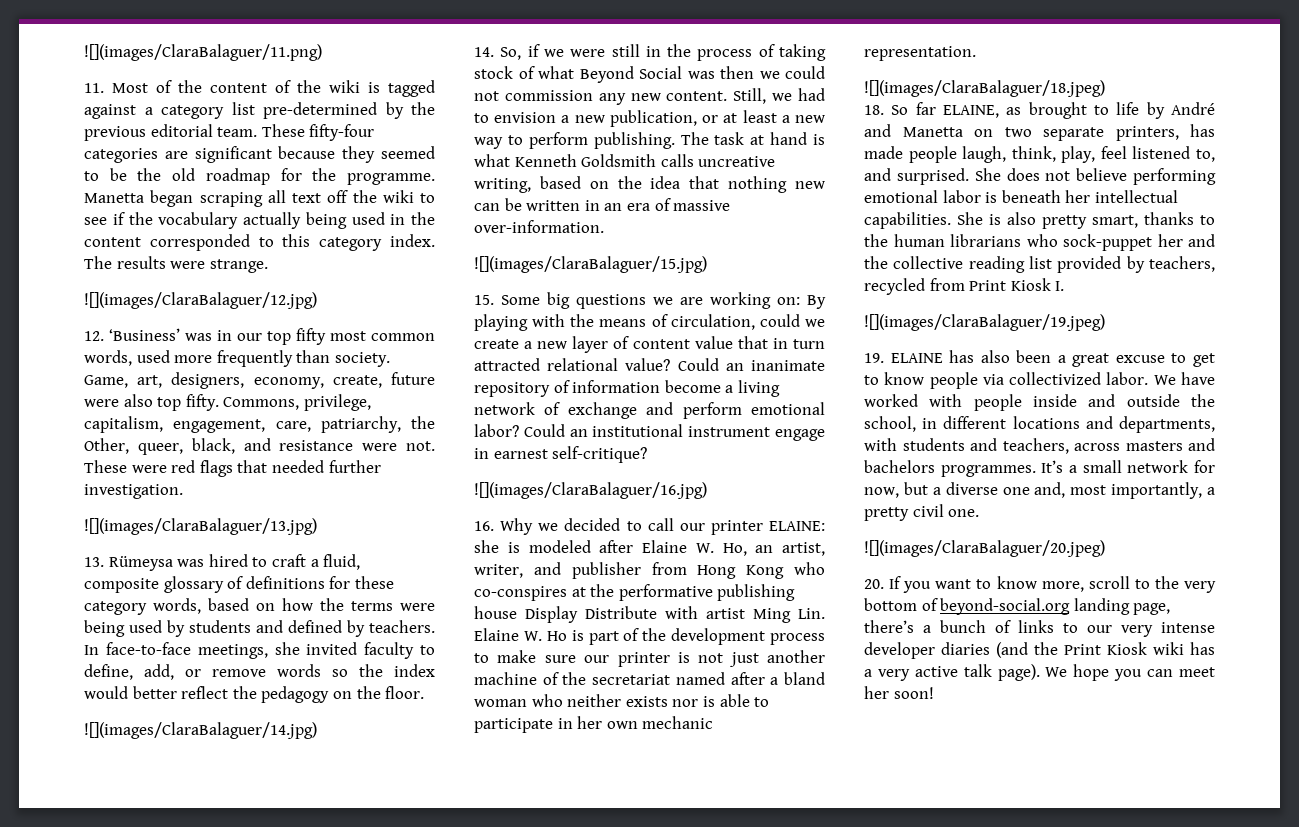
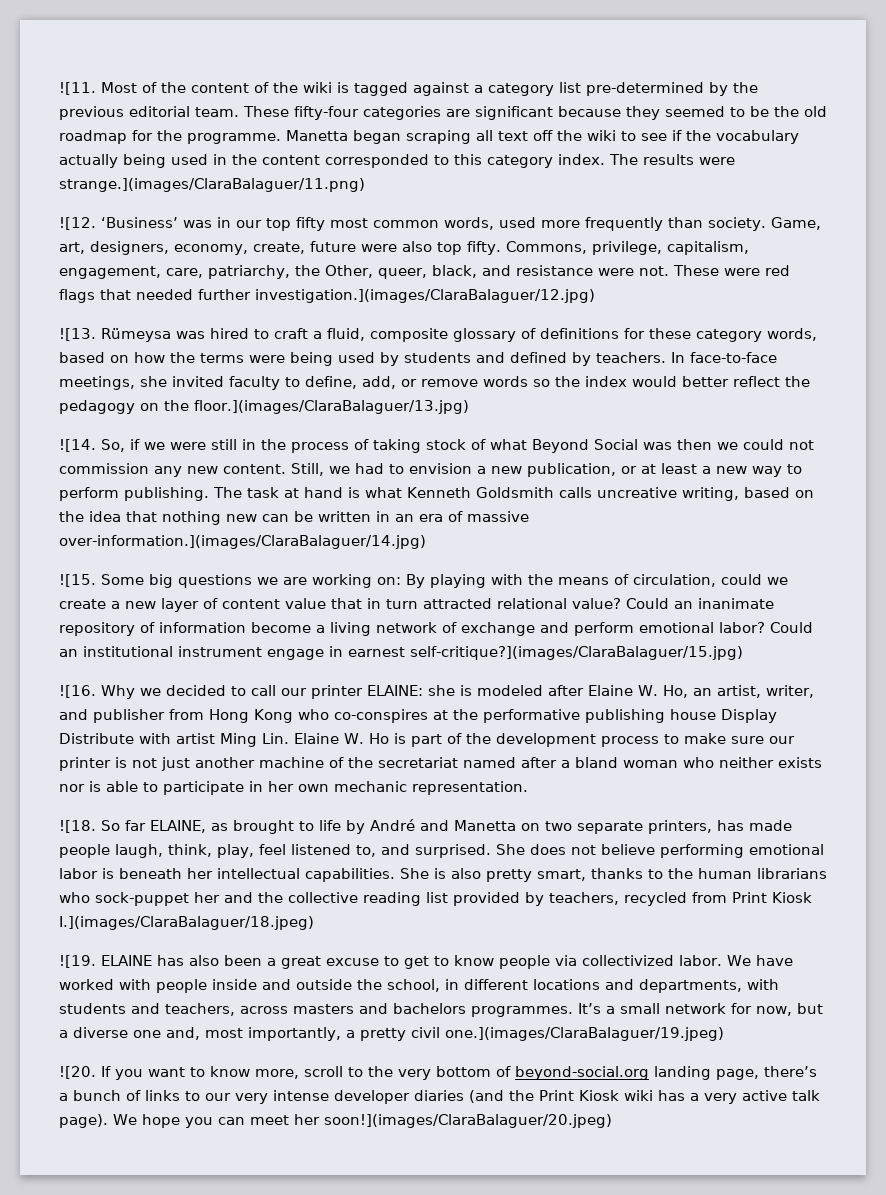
- ![](images/ClaraBalaguer/11.png)
- 11. Most of the content of the wiki is tagged against a category list pre-determined by the previous editorial team.
+ ![11. Most of the content of the wiki is tagged against a category list pre-determined by the previous editorial team.
- The results were strange.
- ![](images/ClaraBalaguer/12.jpg)
- 12. ‘Business’ was in our top fifty most common words, used more frequently than society.
+ The results were strange.](images/ClaraBalaguer/11.png)
+ ![12. ‘Business’ was in our top fifty most common words, used more frequently than society.
- These were red flags that needed further investigation.
- ![](images/ClaraBalaguer/13.jpg)
- 13. Rümeysa was hired to craft a fluid, composite glossary of definitions for these category words, based on how the terms were being used by students and defined by teachers.
+ These were red flags that needed further investigation.](images/ClaraBalaguer/12.jpg)
+ ![13. Rümeysa was hired to craft a fluid, composite glossary of definitions for these category words, based on how the terms were being used by students and defined by teachers.
- In face-to-face meetings, she invited faculty to define, add, or remove words so the index would better reflect the pedagogy on the floor.
- ![](images/ClaraBalaguer/14.jpg)
- 14. So, if we were still in the process of taking stock of what Beyond Social was then we could not commission any new content.
+ In face-to-face meetings, she invited faculty to define, add, or remove words so the index would better reflect the pedagogy on the floor.](images/ClaraBalaguer/13.jpg)
+ ![14. So, if we were still in the process of taking stock of what Beyond Social was then we could not commission any new content.
- The task at hand is what Kenneth Goldsmith calls uncreative writing, based on the idea that nothing new can be written in an era of massive over-information.
- ![](images/ClaraBalaguer/15.jpg)
- 15. Some big questions we are working on: By playing with the means of circulation, could we create a new layer of content value that in turn attracted relational value?
+ The task at hand is what Kenneth Goldsmith calls uncreative writing, based on the idea that nothing new can be written in an era of massive over-information.](images/ClaraBalaguer/14.jpg)
+ ![15. Some big questions we are working on: By playing with the means of circulation, could we create a new layer of content value that in turn attracted relational value?
- Could an institutional instrument engage in earnest self-critique?
- ![](images/ClaraBalaguer/16.jpg)
- 16. Why we decided to call our printer ELAINE:
+ Could an institutional instrument engage in earnest self-critique?](images/ClaraBalaguer/15.jpg)
+ ![16. Why we decided to call our printer ELAINE:
- ![](images/ClaraBalaguer/18.jpeg)
- 18. So far ELAINE, as brought to life by André and Manetta on two separate printers, has made people laugh, think, play, feel listened to, and surprised.
+ ![18. So far ELAINE, as brought to life by André and Manetta on two separate printers, has made people laugh, think, play, feel listened to, and surprised.
- She is also pretty smart, thanks to the human librarians who sock-puppet her and the collective reading list provided by teachers, recycled from Print Kiosk I.
- ![](images/ClaraBalaguer/19.jpeg)
- 19. ELAINE has also been a great excuse to get to know people via collectivized labor.
+ She is also pretty smart, thanks to the human librarians who sock-puppet her and the collective reading list provided by teachers, recycled from Print Kiosk I.](images/ClaraBalaguer/18.jpeg)
+ ![19. ELAINE has also been a great excuse to get to know people via collectivized labor.
- It’s a small network for now, but a diverse one and, most importantly, a pretty civil one.
- ![](images/ClaraBalaguer/20.jpeg)
- 20. If you want to know more, scroll to the very bottom of beyond-social.org landing page, there’s a bunch of links to our very intense developer diaries (and the Print Kiosk wiki has a very active talk page).
+ It’s a small network for now, but a diverse one and, most importantly, a pretty civil one.](images/ClaraBalaguer/19.jpeg)
+ ![20. If you want to know more, scroll to the very bottom of beyond-social.org landing page, there’s a bunch of links to our very intense developer diaries (and the Print Kiosk wiki has a very active talk page).
- We hope you can meet her soon!
+ We hope you can meet her soon!](images/ClaraBalaguer/20.jpeg)

